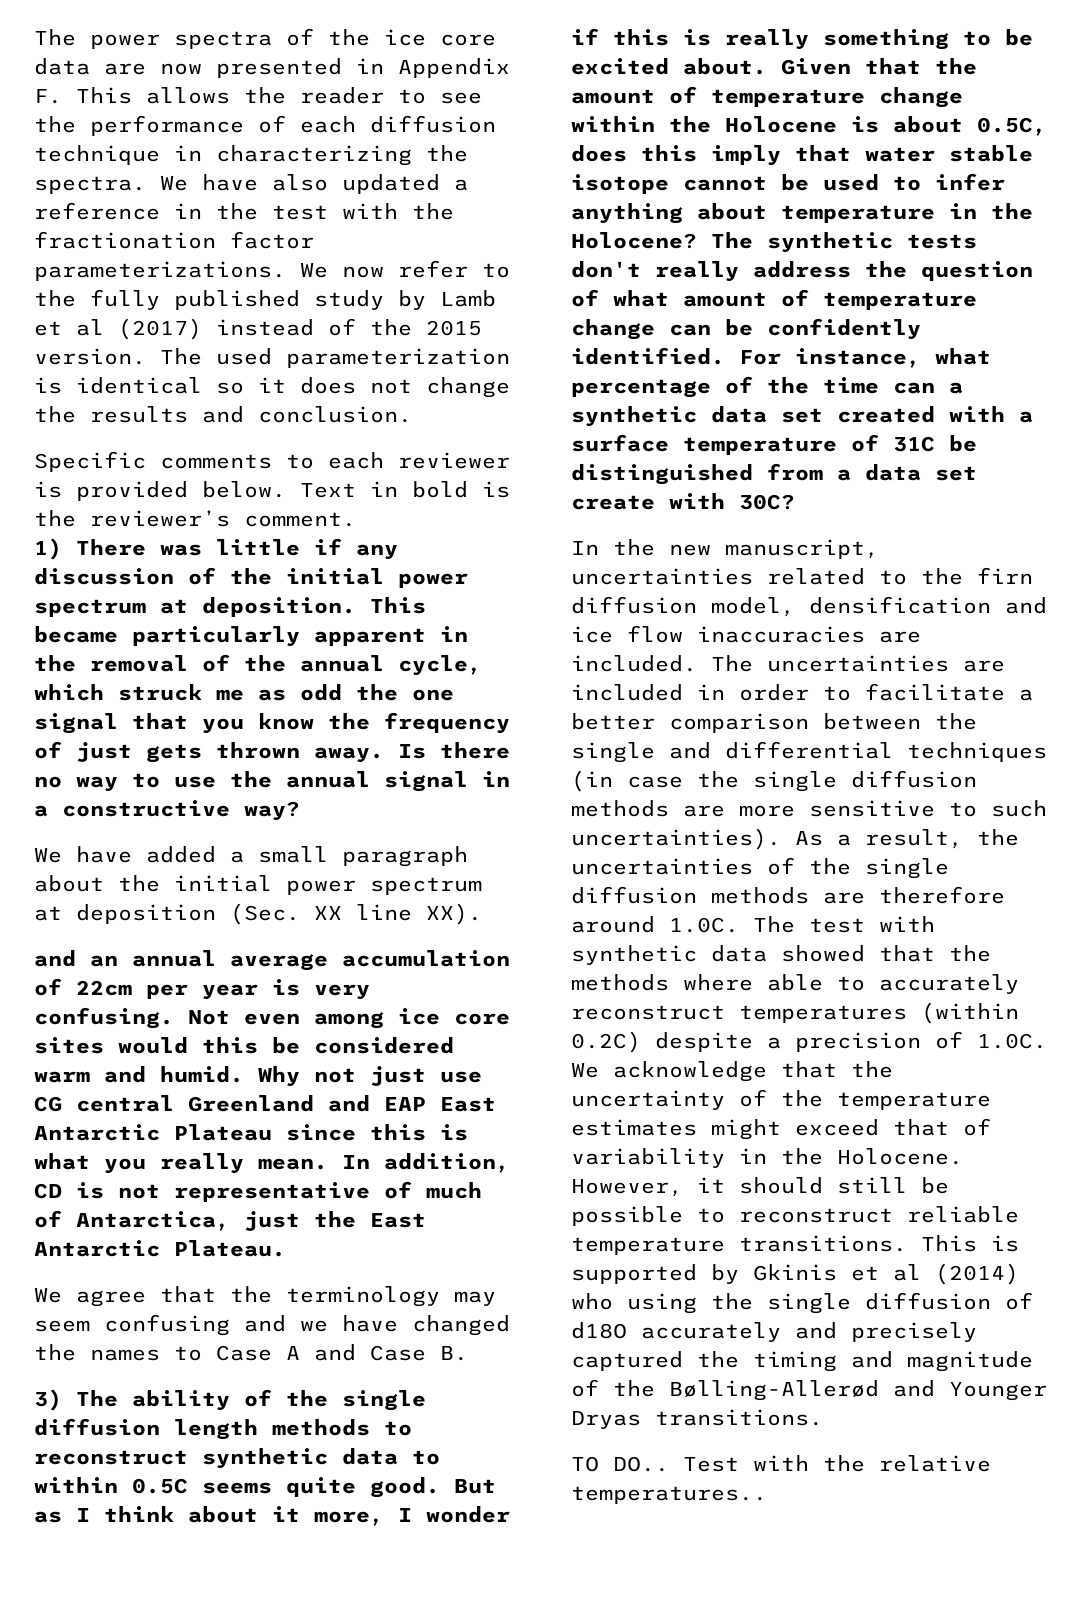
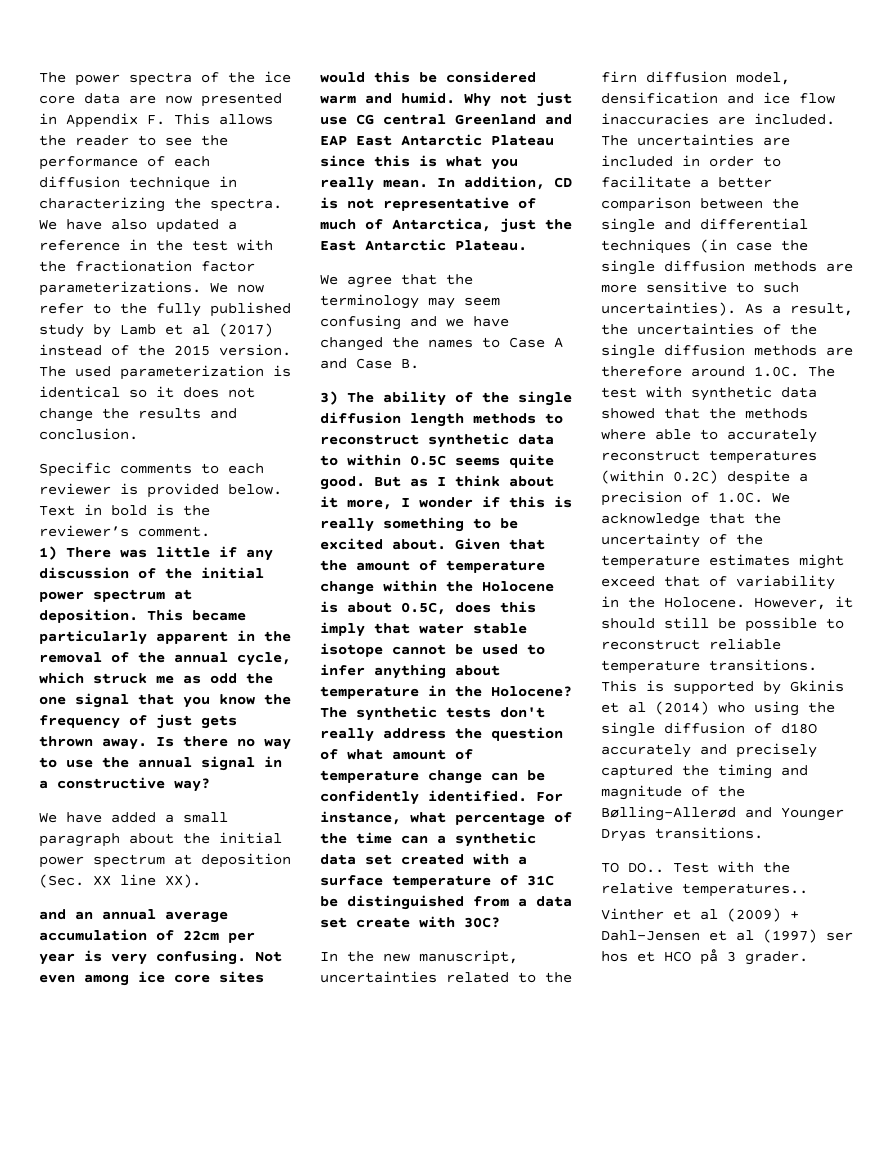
+ Vinther et al (2009) + Dahl-Jensen et al (1997) ser hos et HCO på 3 grader.

